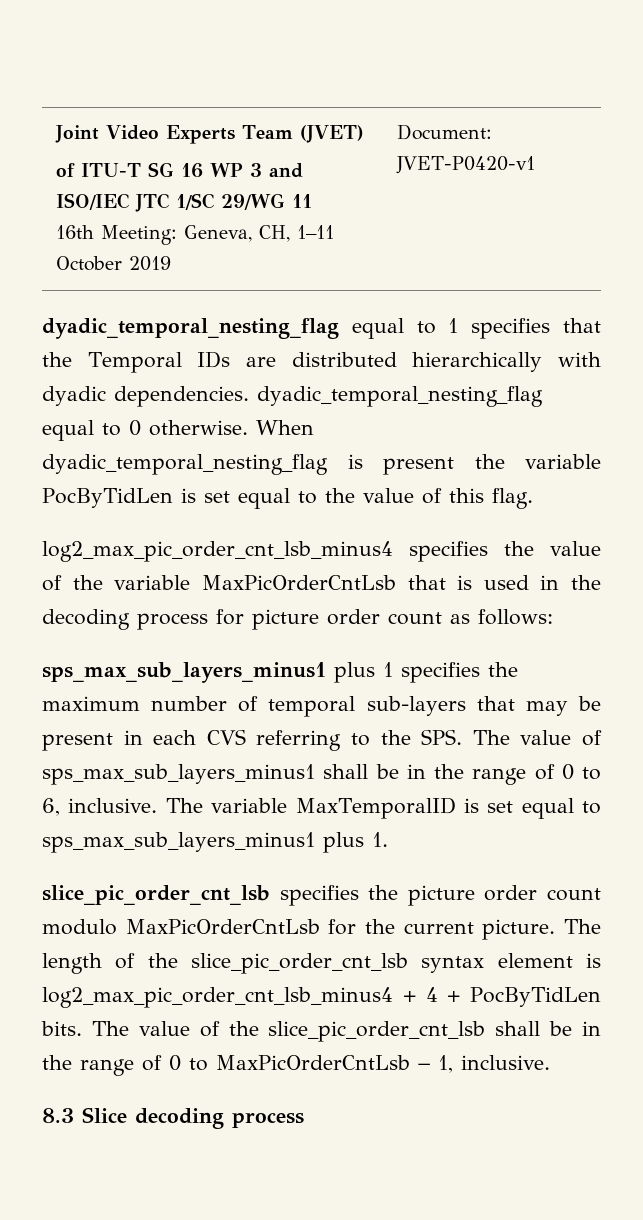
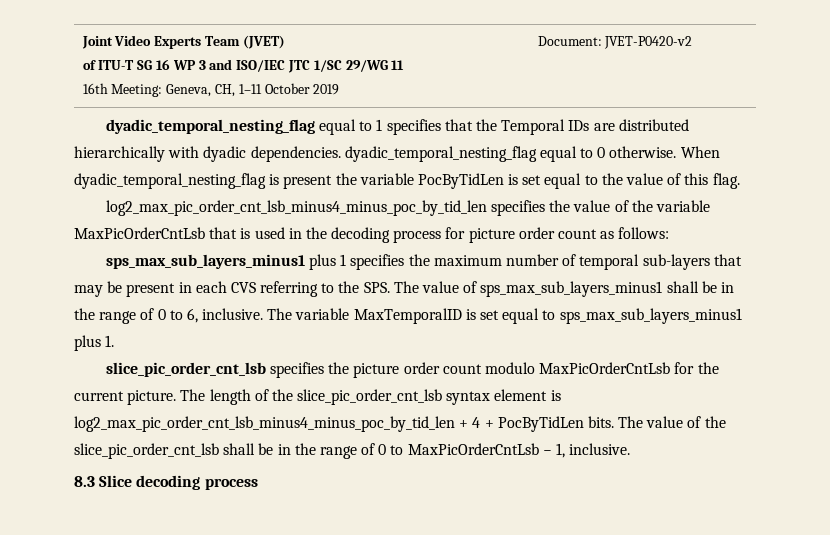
  Joint Video Experts Team (JVET)
  of ITU-T SG 16 WP 3 and ISO/IEC JTC 1/SC 29/WG 11
- 16th Meeting: Geneva, CH, 1–11 October 2019 | Document: JVET-P0420-v1
+ 16th Meeting: Geneva, CH, 1–11 October 2019 | Document: JVET-P0420-v2
- log2_max_pic_order_cnt_lsb_minus4 specifies the value of the variable MaxPicOrderCntLsb that is used in the decoding process for picture order count as follows:
+ log2_max_pic_order_cnt_lsb_minus4_minus_poc_by_tid_len specifies the value of the variable MaxPicOrderCntLsb that is used in the decoding process for picture order count as follows:
- The length of the slice_pic_order_cnt_lsb syntax element is log2_max_pic_order_cnt_lsb_minus4 + 4 + PocByTidLen bits.
+ The length of the slice_pic_order_cnt_lsb syntax element is log2_max_pic_order_cnt_lsb_minus4_minus_poc_by_tid_len + 4 + PocByTidLen bits.

